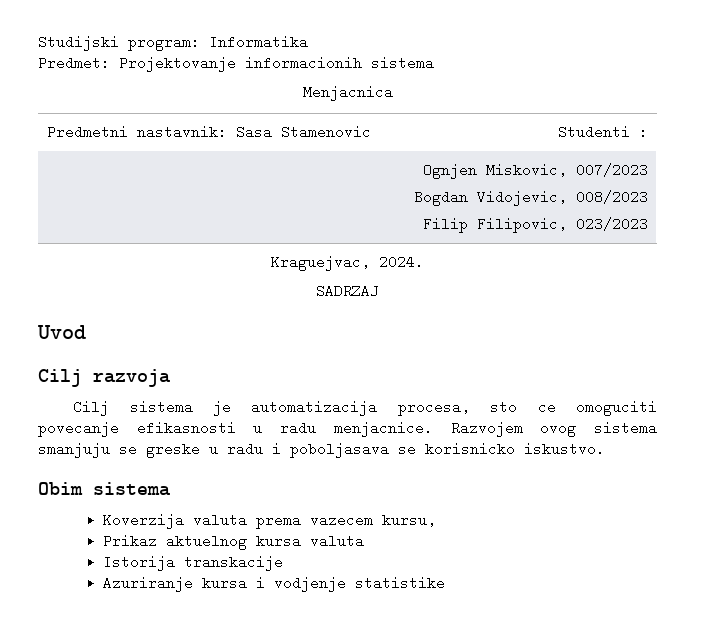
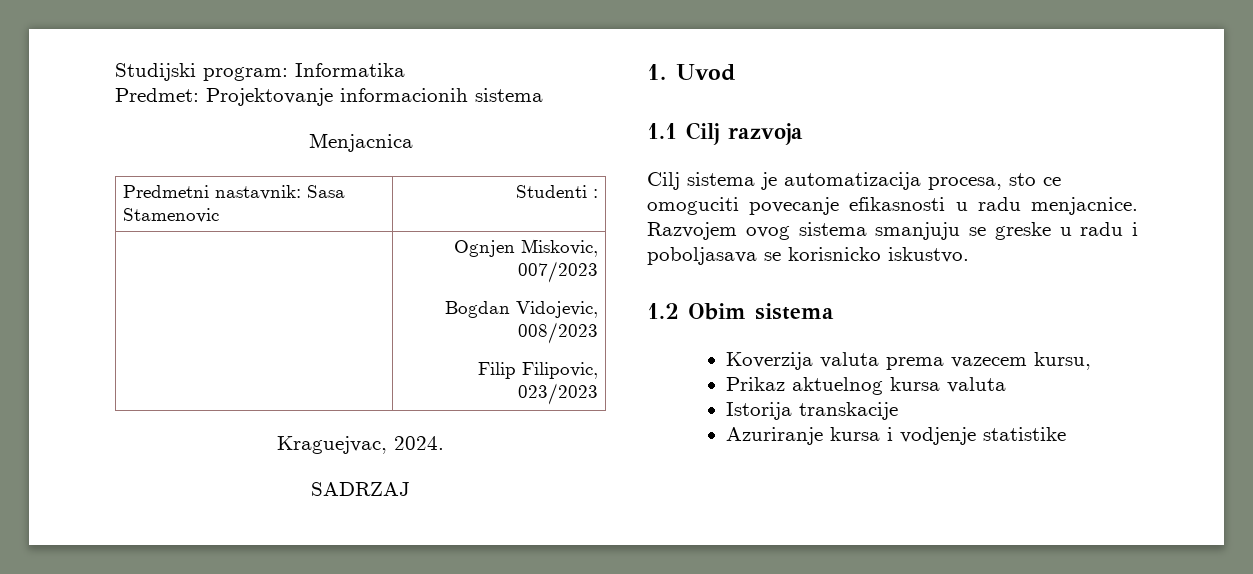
- Uvod
+ 1. Uvod
- Cilj razvoja
+ 1.1 Cilj razvoja
- Obim sistema
+ 1.2 Obim sistema

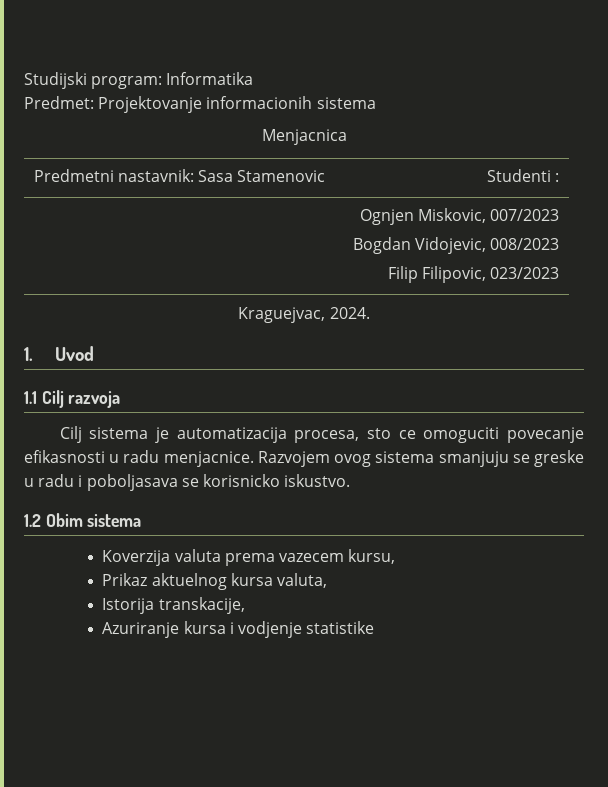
- SADRZAJ
- Prikaz aktuelnog kursa valuta
+ Prikaz aktuelnog kursa valuta,
- Istorija transkacije
+ Istorija transkacije,

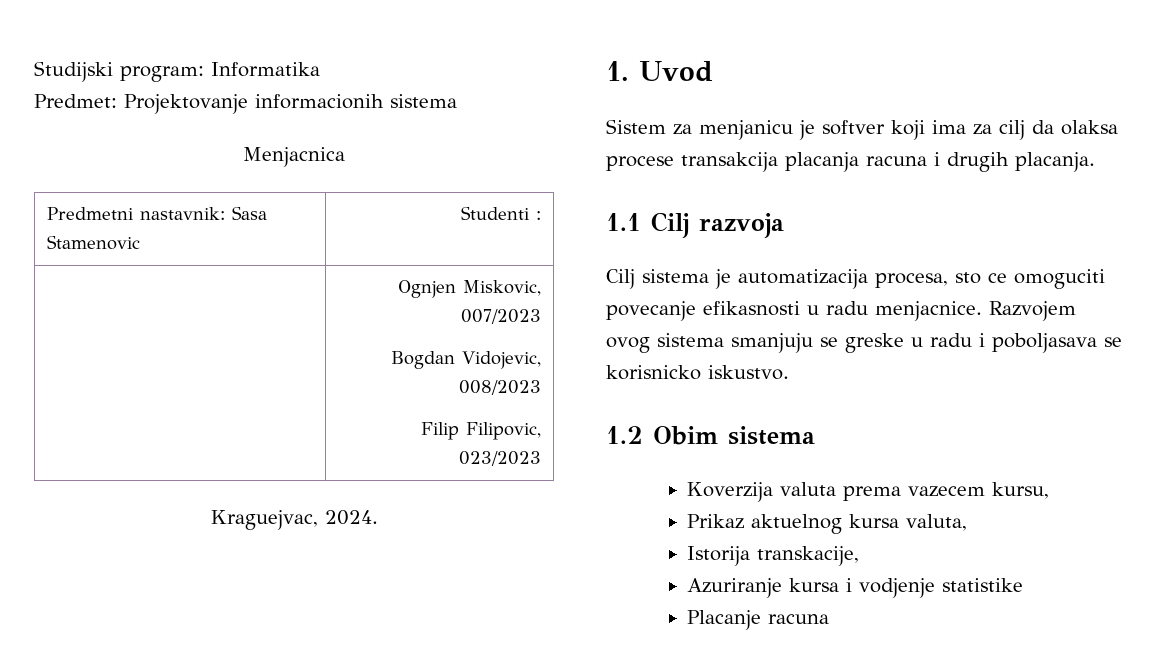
+ Sistem za menjanicu je softver koji ima za cilj da olaksa procese transakcija placanja racuna i drugih placanja.
+ Placanje racuna

